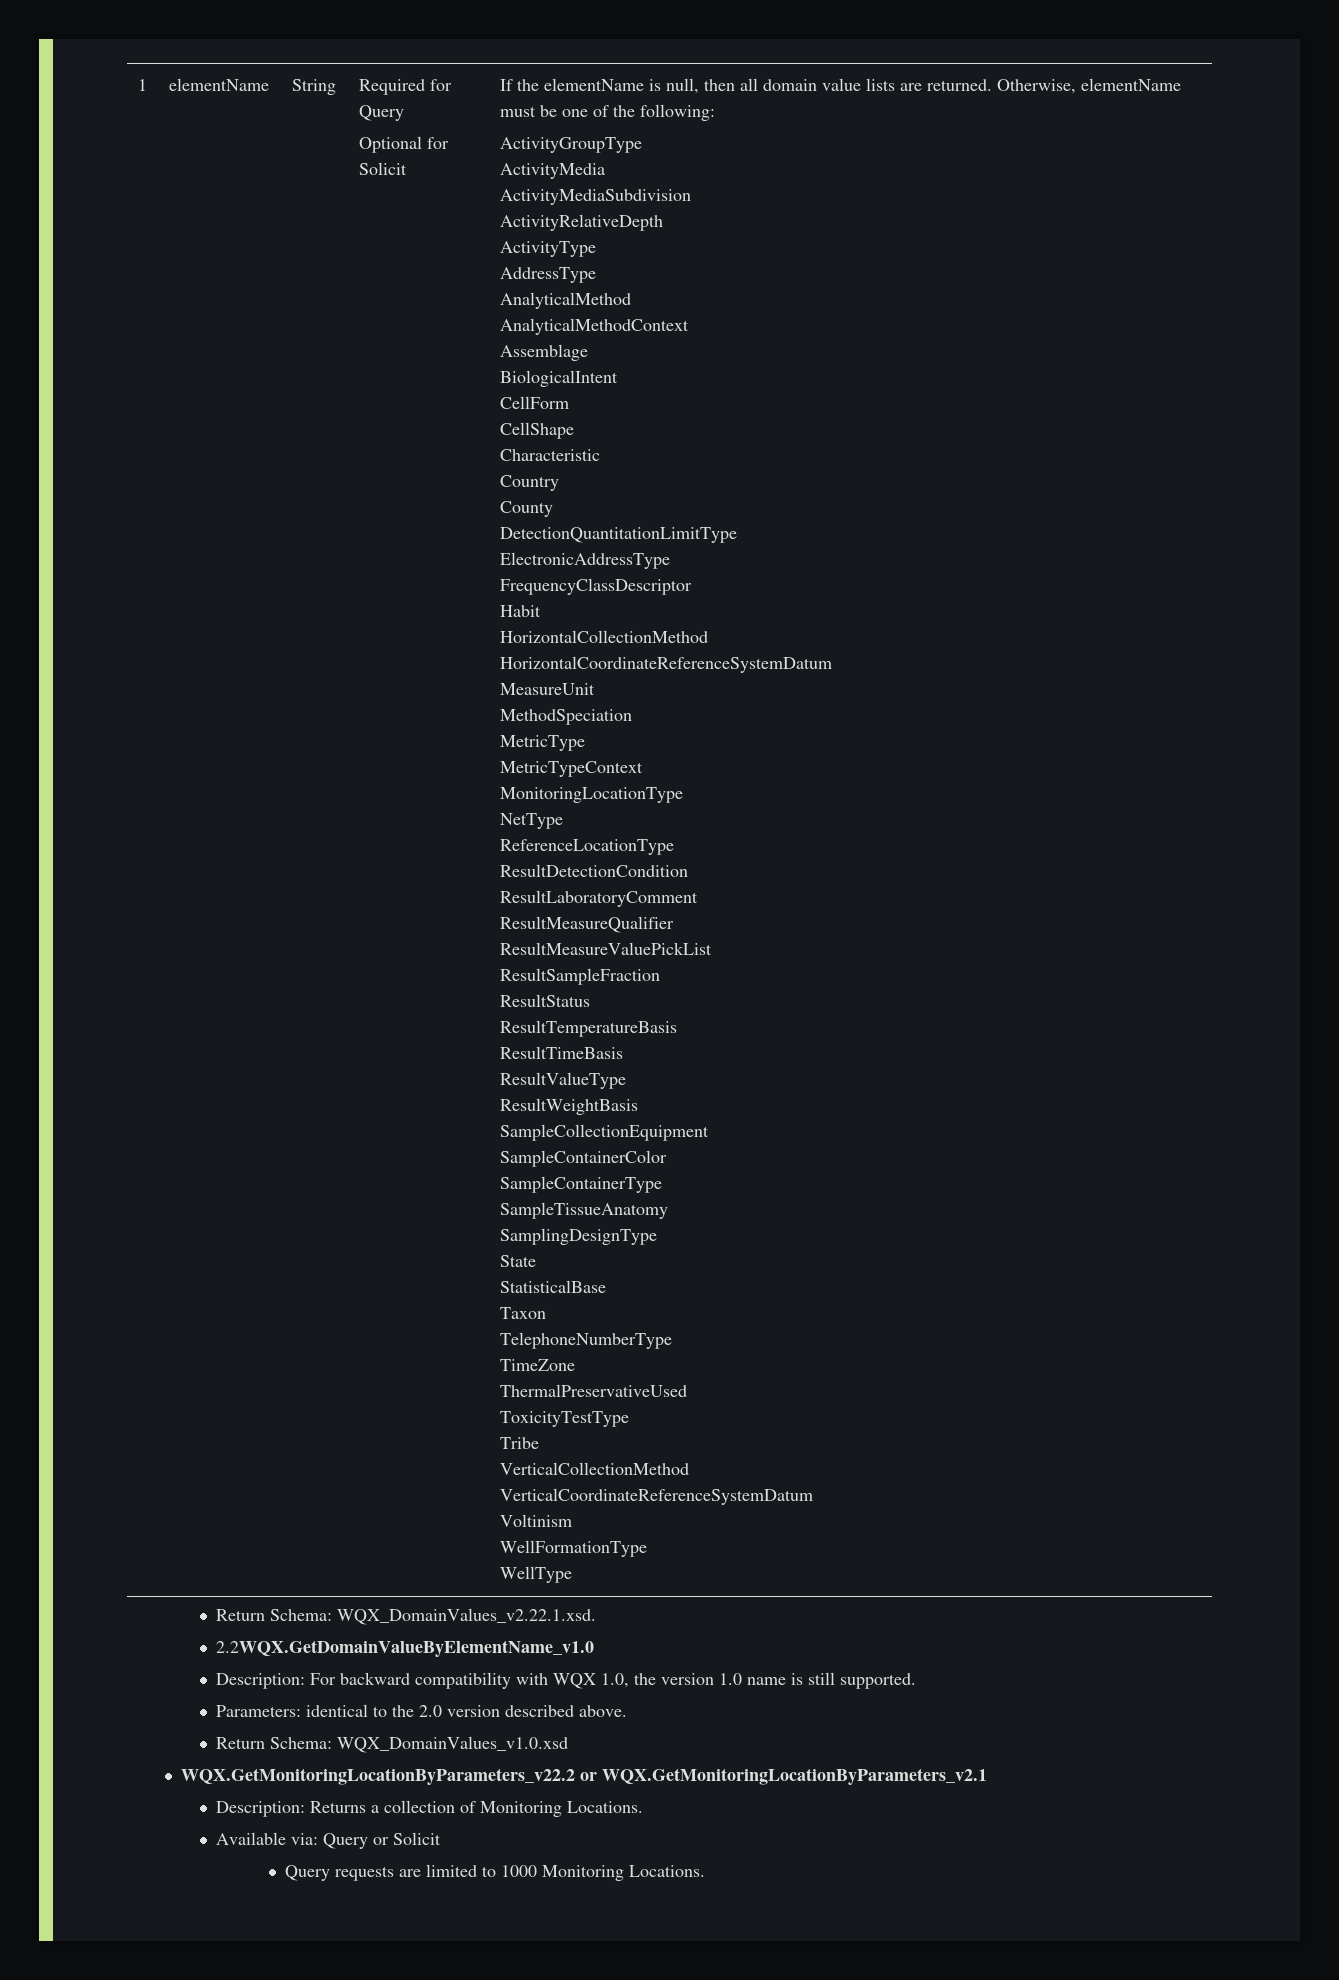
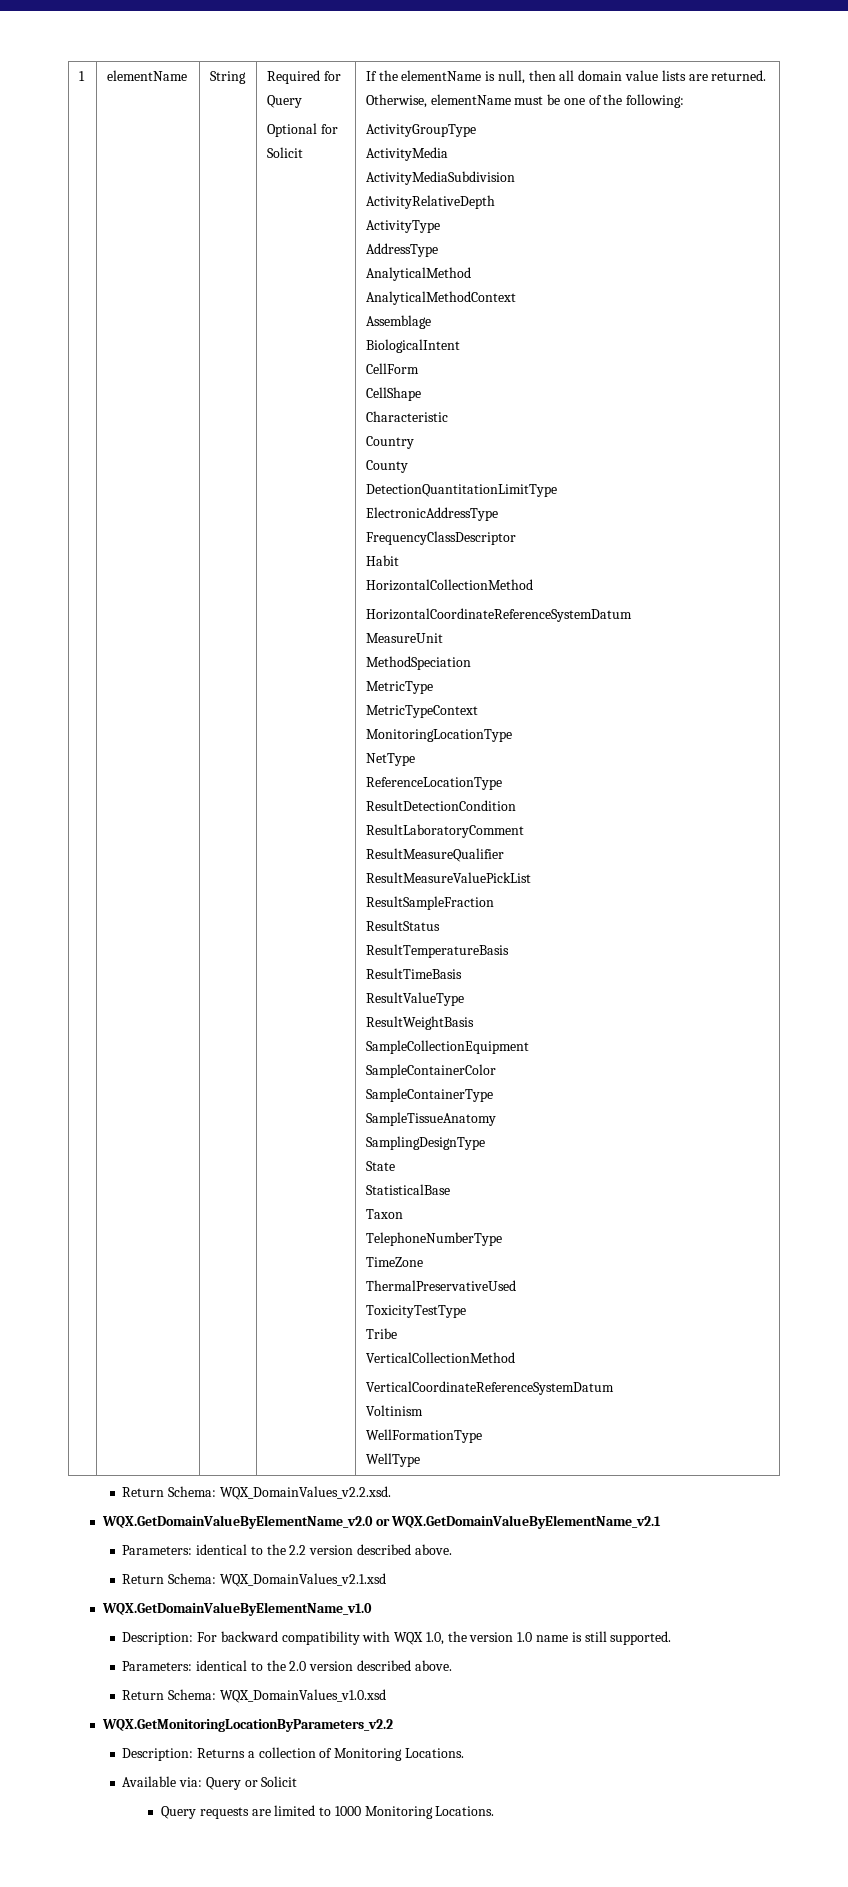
- Return Schema: WQX_DomainValues_v2.22.1.xsd.
- 2.2WQX.GetDomainValueByElementName_v1.0
+ Return Schema: WQX_DomainValues_v2.2.xsd.
+ WQX.GetDomainValueByElementName_v2.0 or WQX.GetDomainValueByElementName_v2.1
+ Parameters: identical to the 2.2 version described above.
+ Return Schema: WQX_DomainValues_v2.1.xsd
+ WQX.GetDomainValueByElementName_v1.0
- WQX.GetMonitoringLocationByParameters_v22.2 or WQX.GetMonitoringLocationByParameters_v2.1
+ WQX.GetMonitoringLocationByParameters_v2.2

